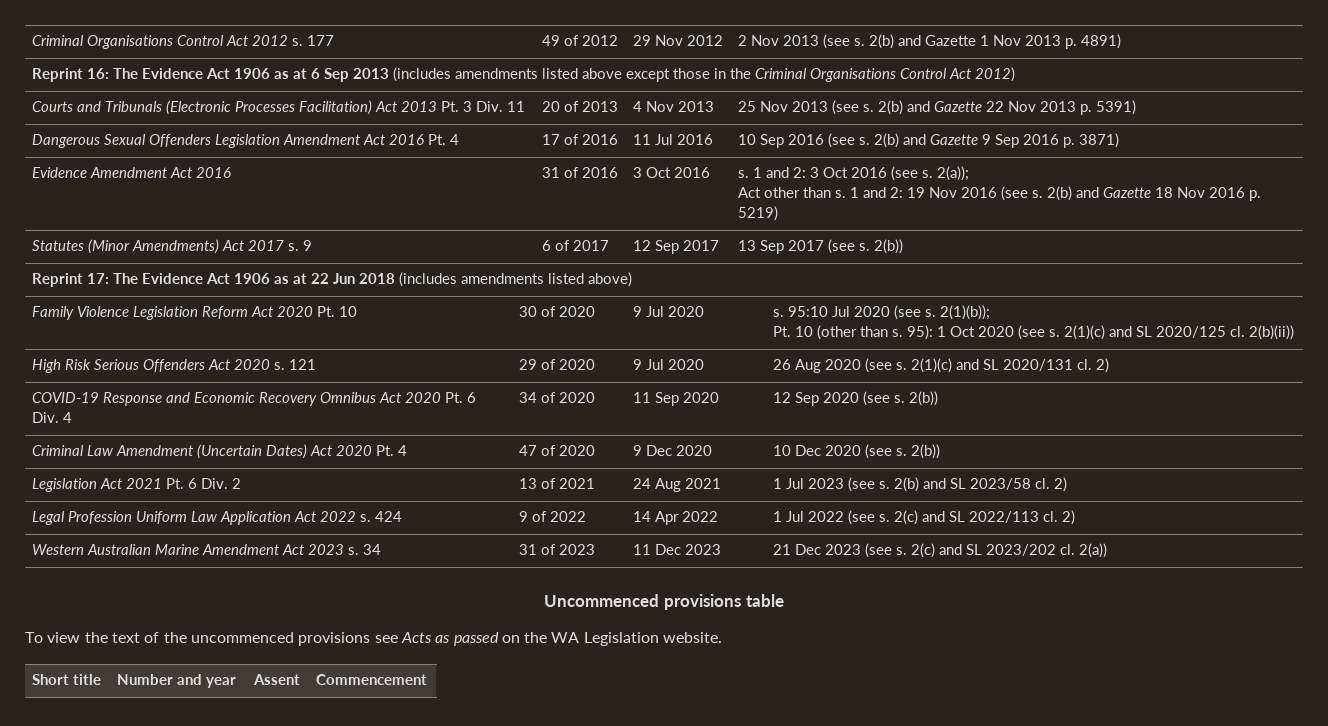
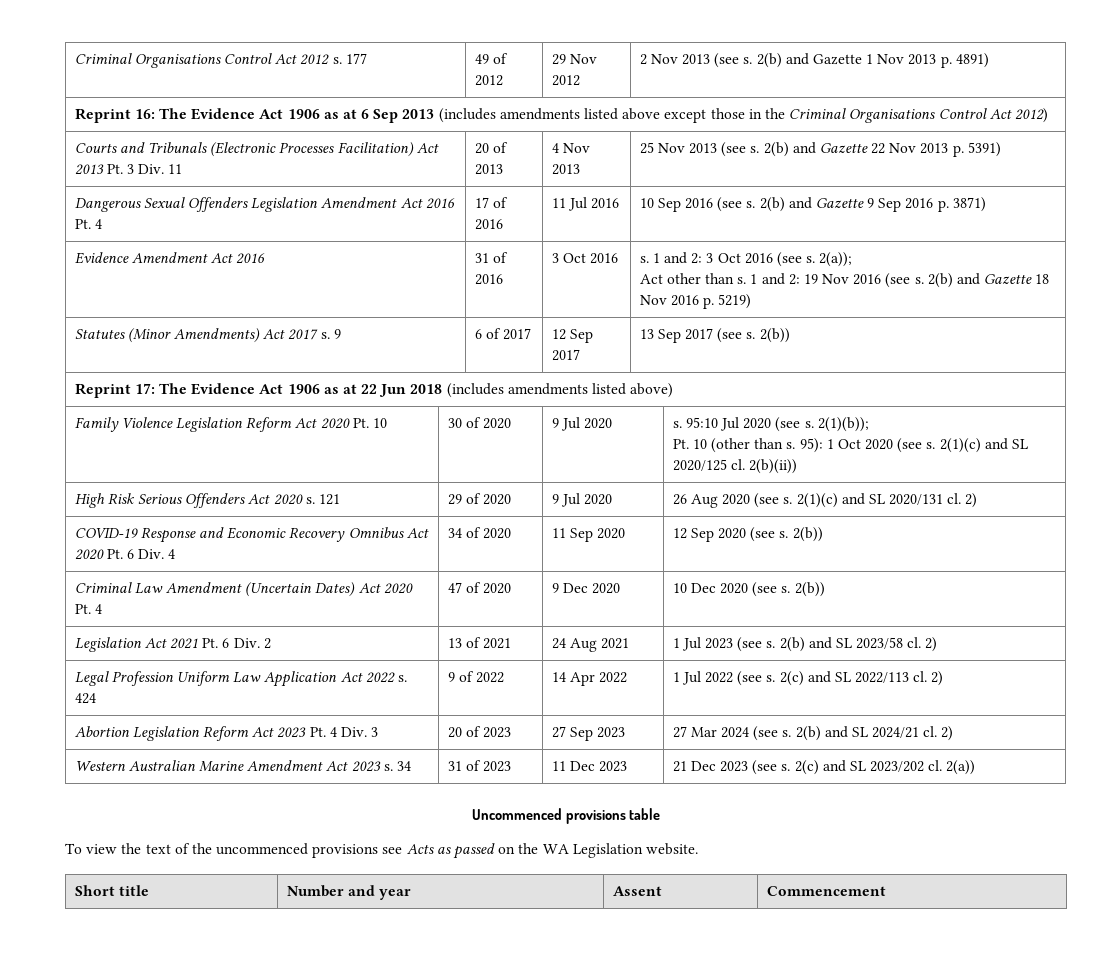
+ Abortion Legislation Reform Act 2023 Pt. 4 Div. 3 | 20 of 2023 | 27 Sep 2023 | 27 Mar 2024 (see s. 2(b) and SL 2024/21 cl. 2)

